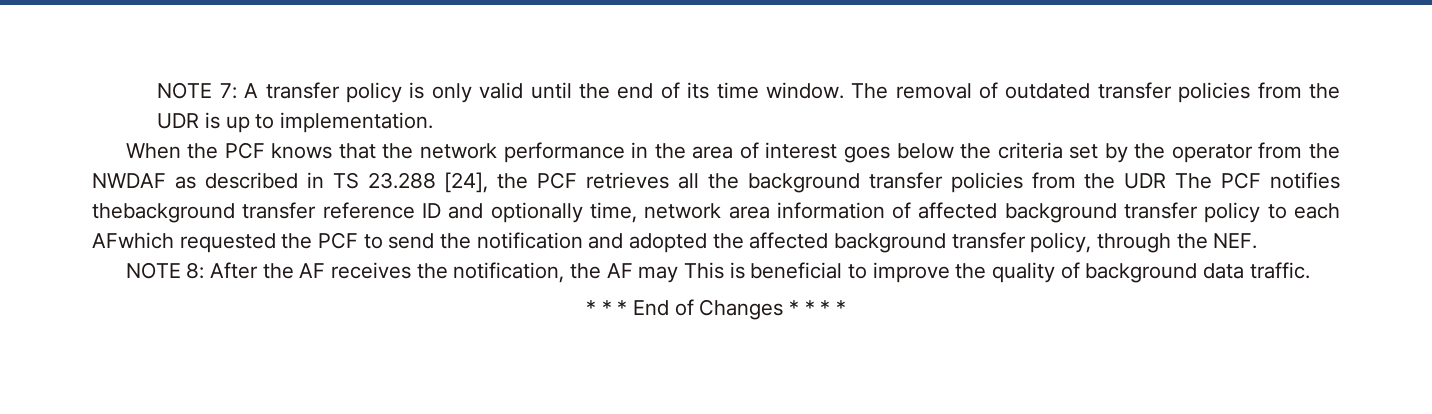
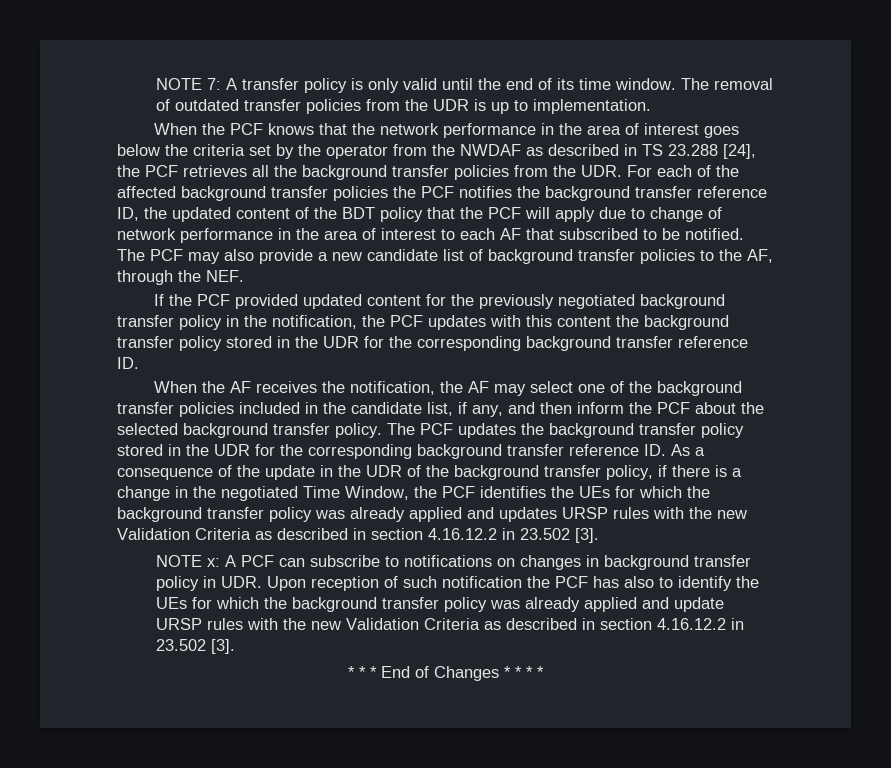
- When the PCF knows that the network performance in the area of interest goes below the criteria set by the operator from the NWDAF as described in TS 23.288 [24], the PCF retrieves all the background transfer policies from the UDR The PCF notifies thebackground transfer reference ID and optionally time, network area information of affected background transfer policy to each AFwhich requested the PCF to send the notification and adopted the affected background transfer policy, through the NEF.
- NOTE 8: After the AF receives the notification, the AF may This is beneficial to improve the quality of background data traffic.
+ When the PCF knows that the network performance in the area of interest goes below the criteria set by the operator from the NWDAF as described in TS 23.288 [24], the PCF retrieves all the background transfer policies from the UDR. For each of the affected background transfer policies the PCF notifies the background transfer reference ID, the updated content of the BDT policy that the PCF will apply due to change of network performance in the area of interest to each AF that subscribed to be notified. The PCF may also provide a new candidate list of background transfer policies to the AF, through the NEF.
+ If the PCF provided updated content for the previously negotiated background transfer policy in the notification, the PCF updates with this content the background transfer policy stored in the UDR for the corresponding background transfer reference ID.
+ When the AF receives the notification, the AF may select one of the background transfer policies included in the candidate list, if any, and then inform the PCF about the selected background transfer policy. The PCF updates the background transfer policy stored in the UDR for the corresponding background transfer reference ID. As a consequence of the update in the UDR of the background transfer policy, if there is a change in the negotiated Time Window, the PCF identifies the UEs for which the background transfer policy was already applied and updates URSP rules with the new Validation Criteria as described in section 4.16.12.2 in 23.502 [3].
+ NOTE x: A PCF can subscribe to notifications on changes in background transfer policy in UDR. Upon reception of such notification the PCF has also to identify the UEs for which the background transfer policy was already applied and update URSP rules with the new Validation Criteria as described in section 4.16.12.2 in 23.502 [3].

